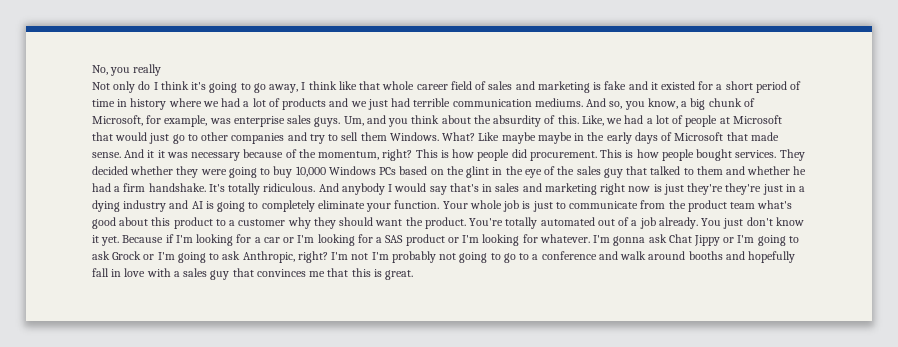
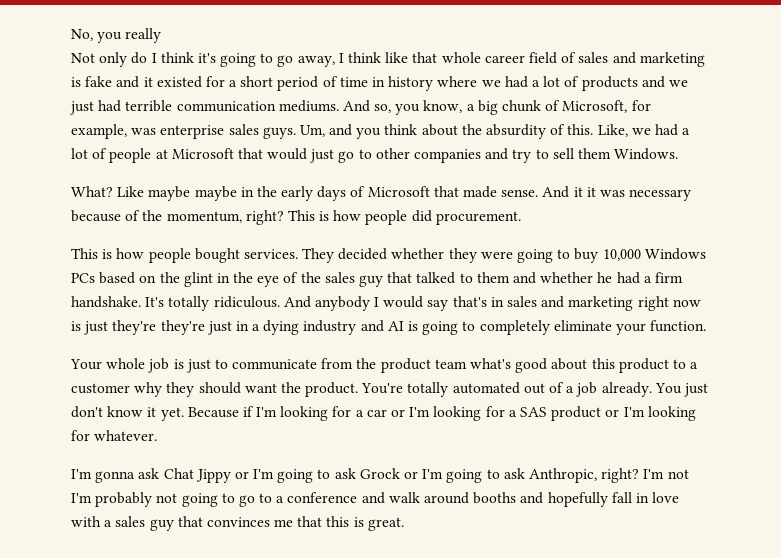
- Like, we had a lot of people at Microsoft that would just go to other companies and try to sell them Windows. What?
+ Like, we had a lot of people at Microsoft that would just go to other companies and try to sell them Windows.
+ What?
- This is how people did procurement. This is how people bought services.
+ This is how people did procurement.
+ This is how people bought services.
- And anybody I would say that's in sales and marketing right now is just they're they're just in a dying industry and AI is going to completely eliminate your function. Your whole job is just to communicate from the product team what's good about this product to a customer why they should want the product.
+ And anybody I would say that's in sales and marketing right now is just they're they're just in a dying industry and AI is going to completely eliminate your function.
+ Your whole job is just to communicate from the product team what's good about this product to a customer why they should want the product.
- Because if I'm looking for a car or I'm looking for a SAS product or I'm looking for whatever. I'm gonna ask Chat Jippy or I'm going to ask Grock or I'm going to ask Anthropic, right?
+ Because if I'm looking for a car or I'm looking for a SAS product or I'm looking for whatever.
+ I'm gonna ask Chat Jippy or I'm going to ask Grock or I'm going to ask Anthropic, right?

